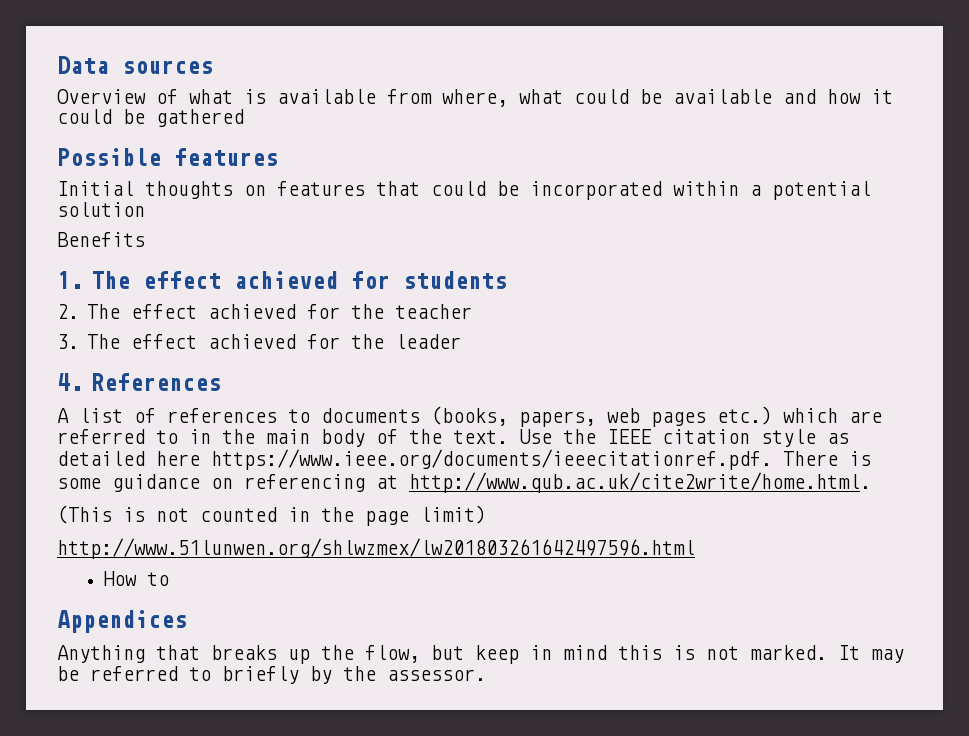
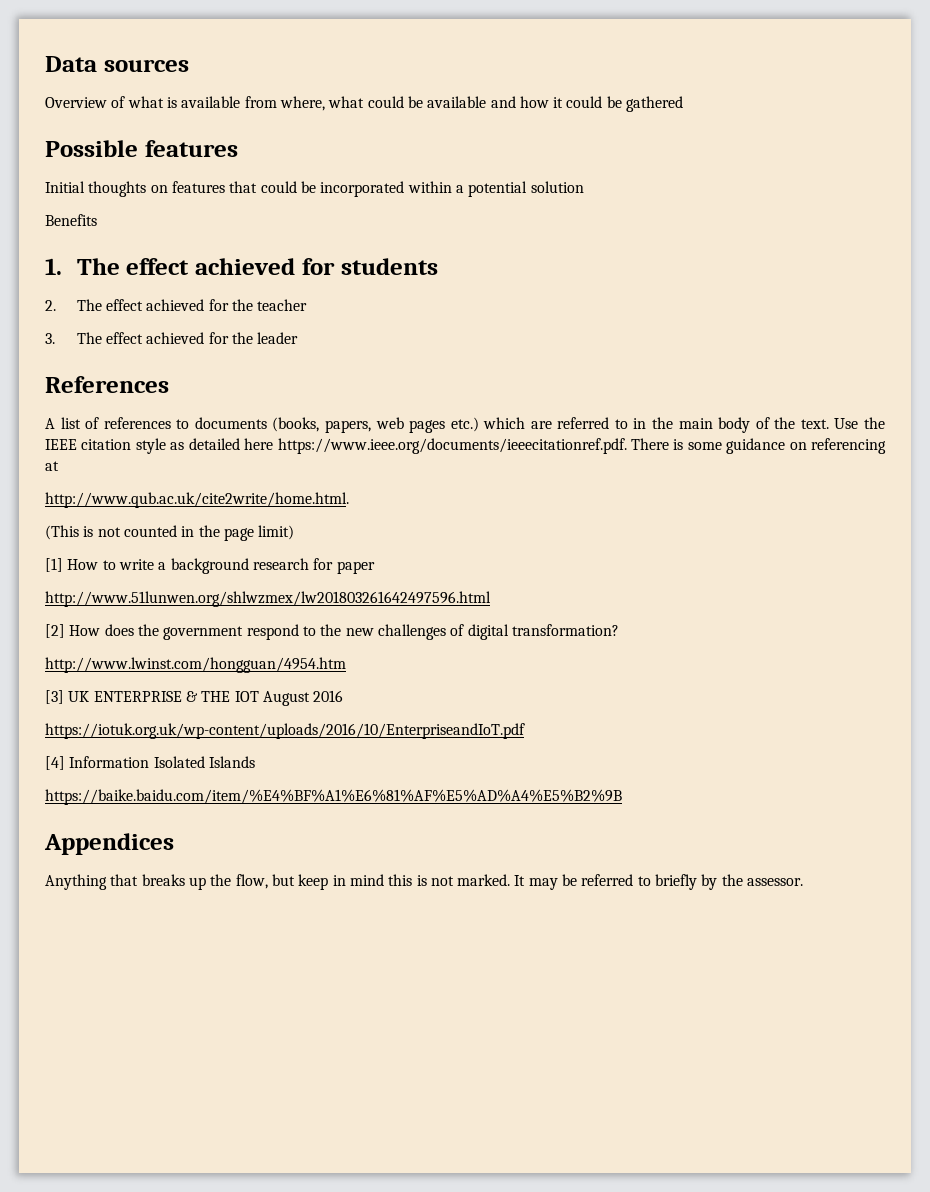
- 4. References
+ References
- Use the IEEE citation style as detailed here https://www.ieee.org/documents/ieeecitationref.pdf. There is some guidance on referencing at http://www.qub.ac.uk/cite2write/home.html.
+ Use the IEEE citation style as detailed here https://www.ieee.org/documents/ieeecitationref.pdf. There is some guidance on referencing at
+ http://www.qub.ac.uk/cite2write/home.html.
+ [1] How to write a background research for paper
  http://www.51lunwen.org/shlwzmex/lw201803261642497596.html
- How to
+ [2] How does the government respond to the new challenges of digital transformation?
+ http://www.lwinst.com/hongguan/4954.htm
+ [3] UK ENTERPRISE & THE IOT August 2016
+ https://iotuk.org.uk/wp-content/uploads/2016/10/EnterpriseandIoT.pdf
+ [4] Information Isolated Islands
+ https://baike.baidu.com/item/%E4%BF%A1%E6%81%AF%E5%AD%A4%E5%B2%9B

